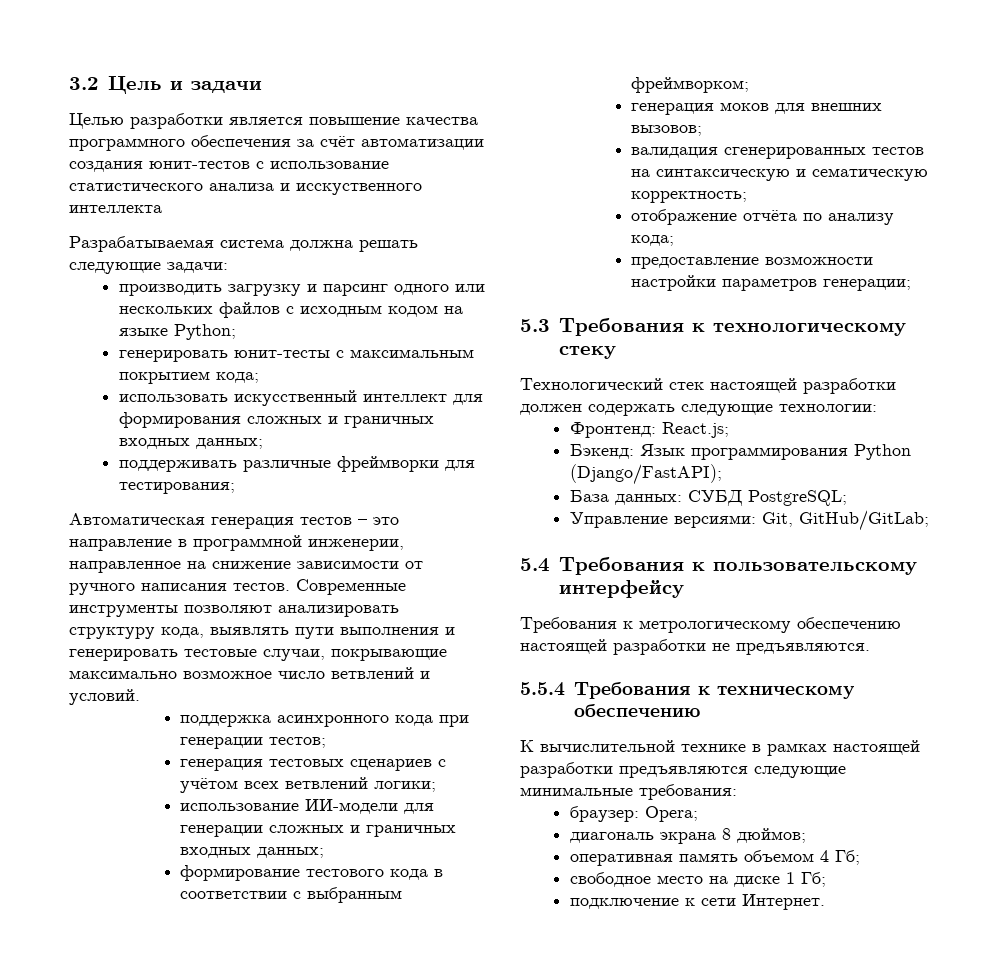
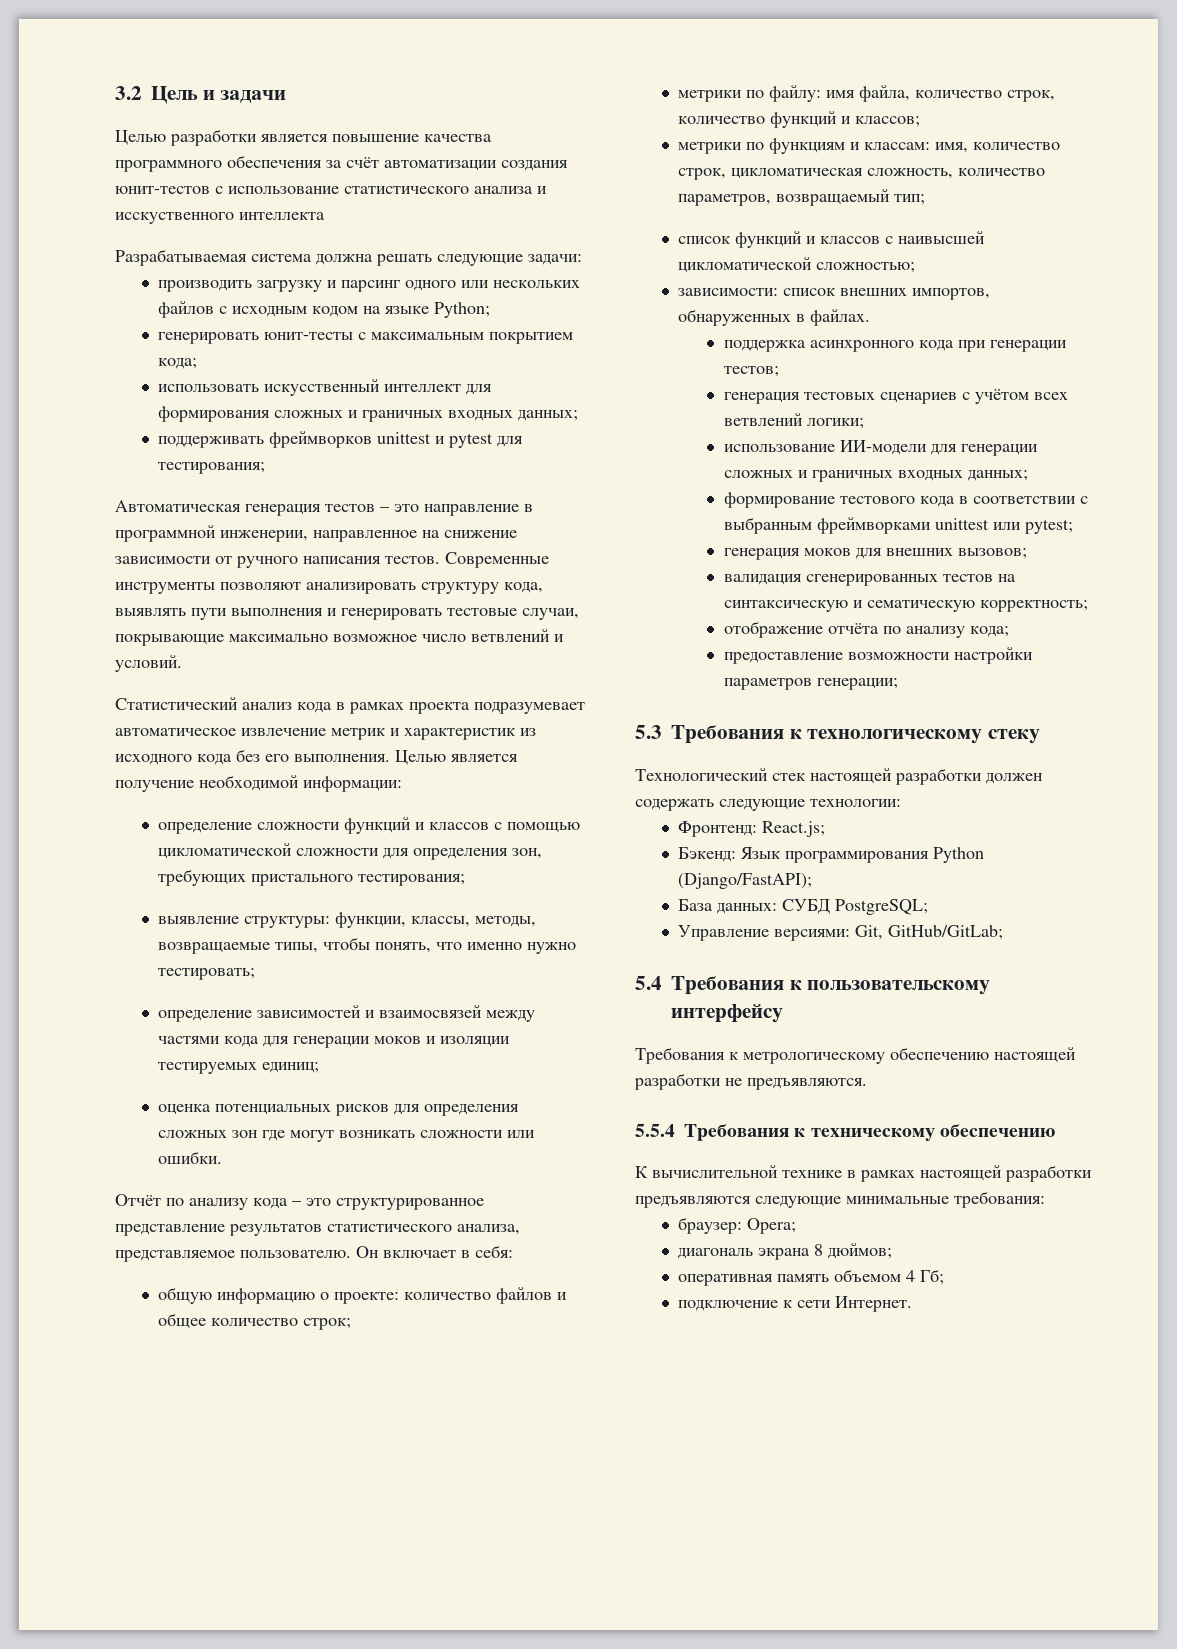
- поддерживать различные фреймворки для тестирования;
+ поддерживать фреймворков unittest и pytest для тестирования;
+ Статистический анализ кода в рамках проекта подразумевает автоматическое извлечение метрик и характеристик из исходного кода без его выполнения. Целью является получение необходимой информации:
+ определение сложности функций и классов с помощью цикломатической сложности для определения зон, требующих пристального тестирования;
+ выявление структуры: функции, классы, методы, возвращаемые типы, чтобы понять, что именно нужно тестировать;
+ определение зависимостей и взаимосвязей между частями кода для генерации моков и изоляции тестируемых единиц;
+ оценка потенциальных рисков для определения сложных зон где могут возникать сложности или ошибки.
+ Отчёт по анализу кода – это структурированное представление результатов статистического анализа, представляемое пользователю. Он включает в себя:
+ общую информацию о проекте: количество файлов и общее количество строк;
+ метрики по файлу: имя файла, количество строк, количество функций и классов;
+ метрики по функциям и классам: имя, количество строк, цикломатическая сложность, количество параметров, возвращаемый тип;
+ список функций и классов с наивысшей цикломатической сложностью;
+ зависимости: список внешних импортов, обнаруженных в файлах.
- формирование тестового кода в соответствии с выбранным фреймворком;
+ формирование тестового кода в соответствии с выбранным фреймворками unittest или pytest;
- свободное место на диске 1 Гб;

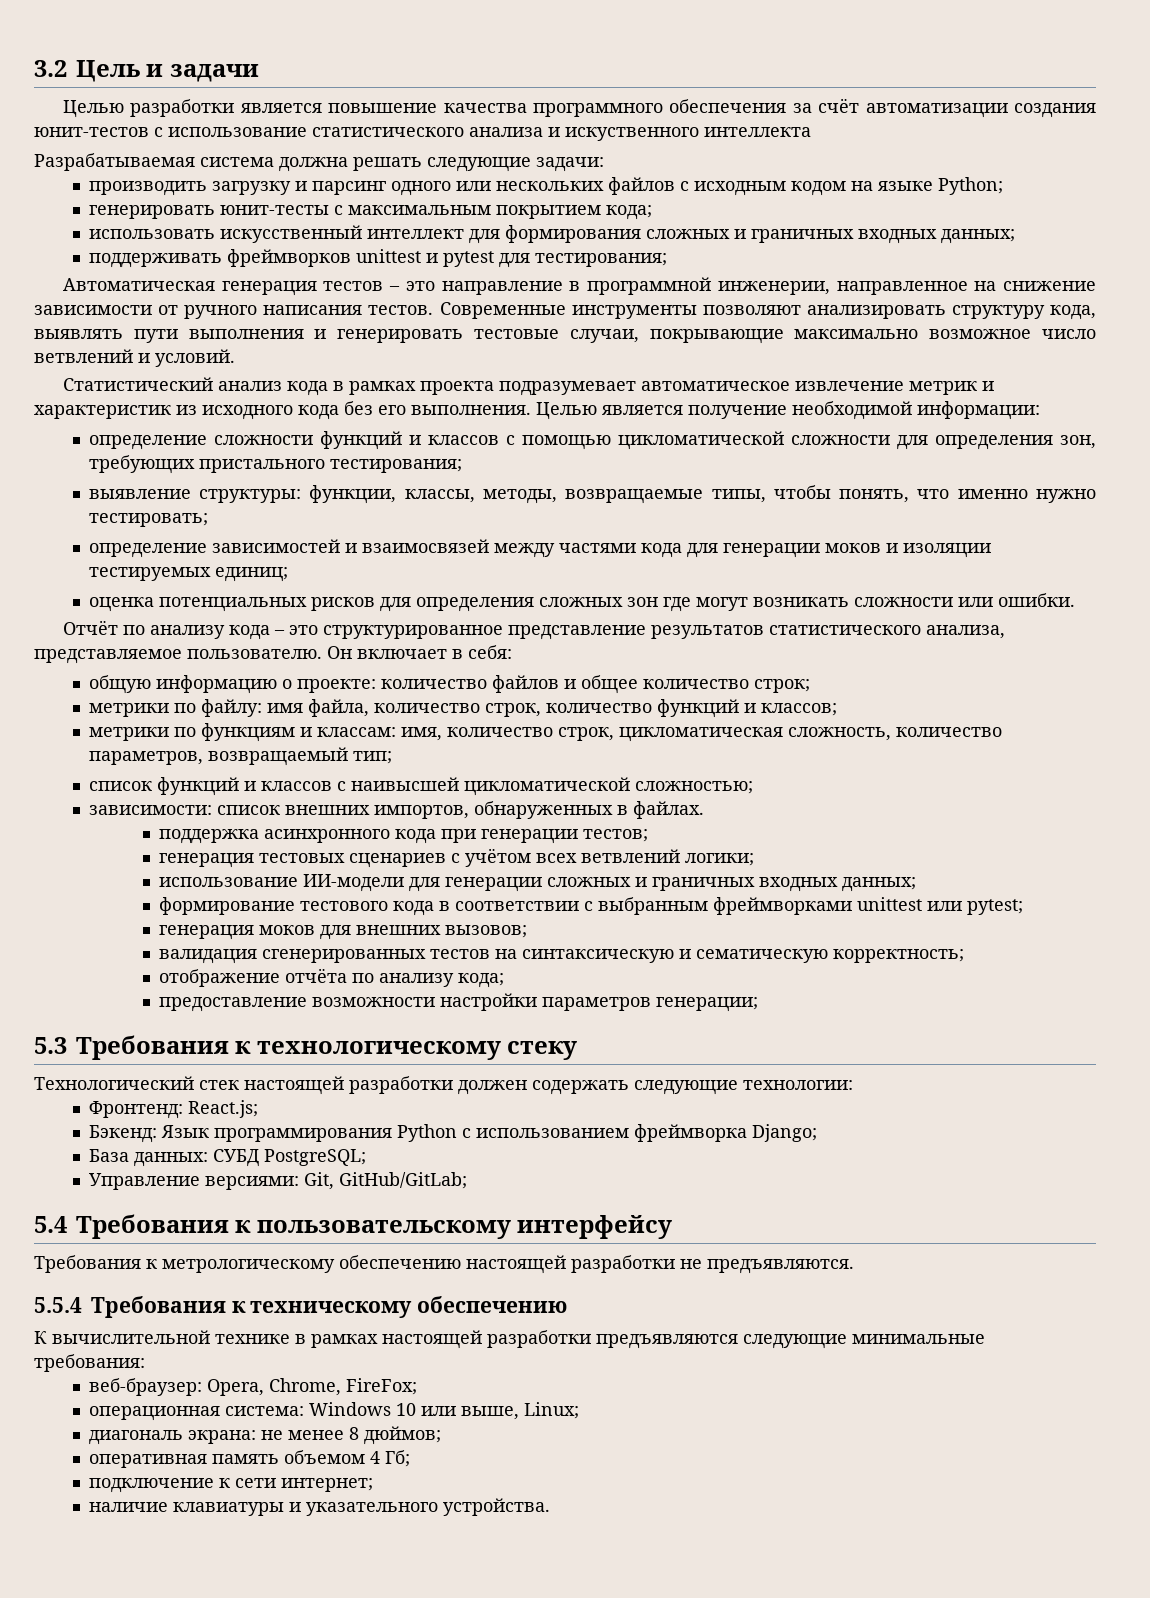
- Целью разработки является повышение качества программного обеспечения за счёт автоматизации создания юнит-тестов с использование статистического анализа и исскуственного интеллекта
+ Целью разработки является повышение качества программного обеспечения за счёт автоматизации создания юнит-тестов с использование статистического анализа и искуственного интеллекта
- Бэкенд: Язык программирования Python (Django/FastAPI);
+ Бэкенд: Язык программирования Python с использованием фреймворка Django;
- браузер: Opera;
- диагональ экрана 8 дюймов;
+ веб-браузер: Opera, Chrome, FireFox;
+ операционная система: Windows 10 или выше, Linux;
+ диагональ экрана: не менее 8 дюймов;
- подключение к сети Интернет.
+ подключение к сети интернет;
+ наличие клавиатуры и указательного устройства.

